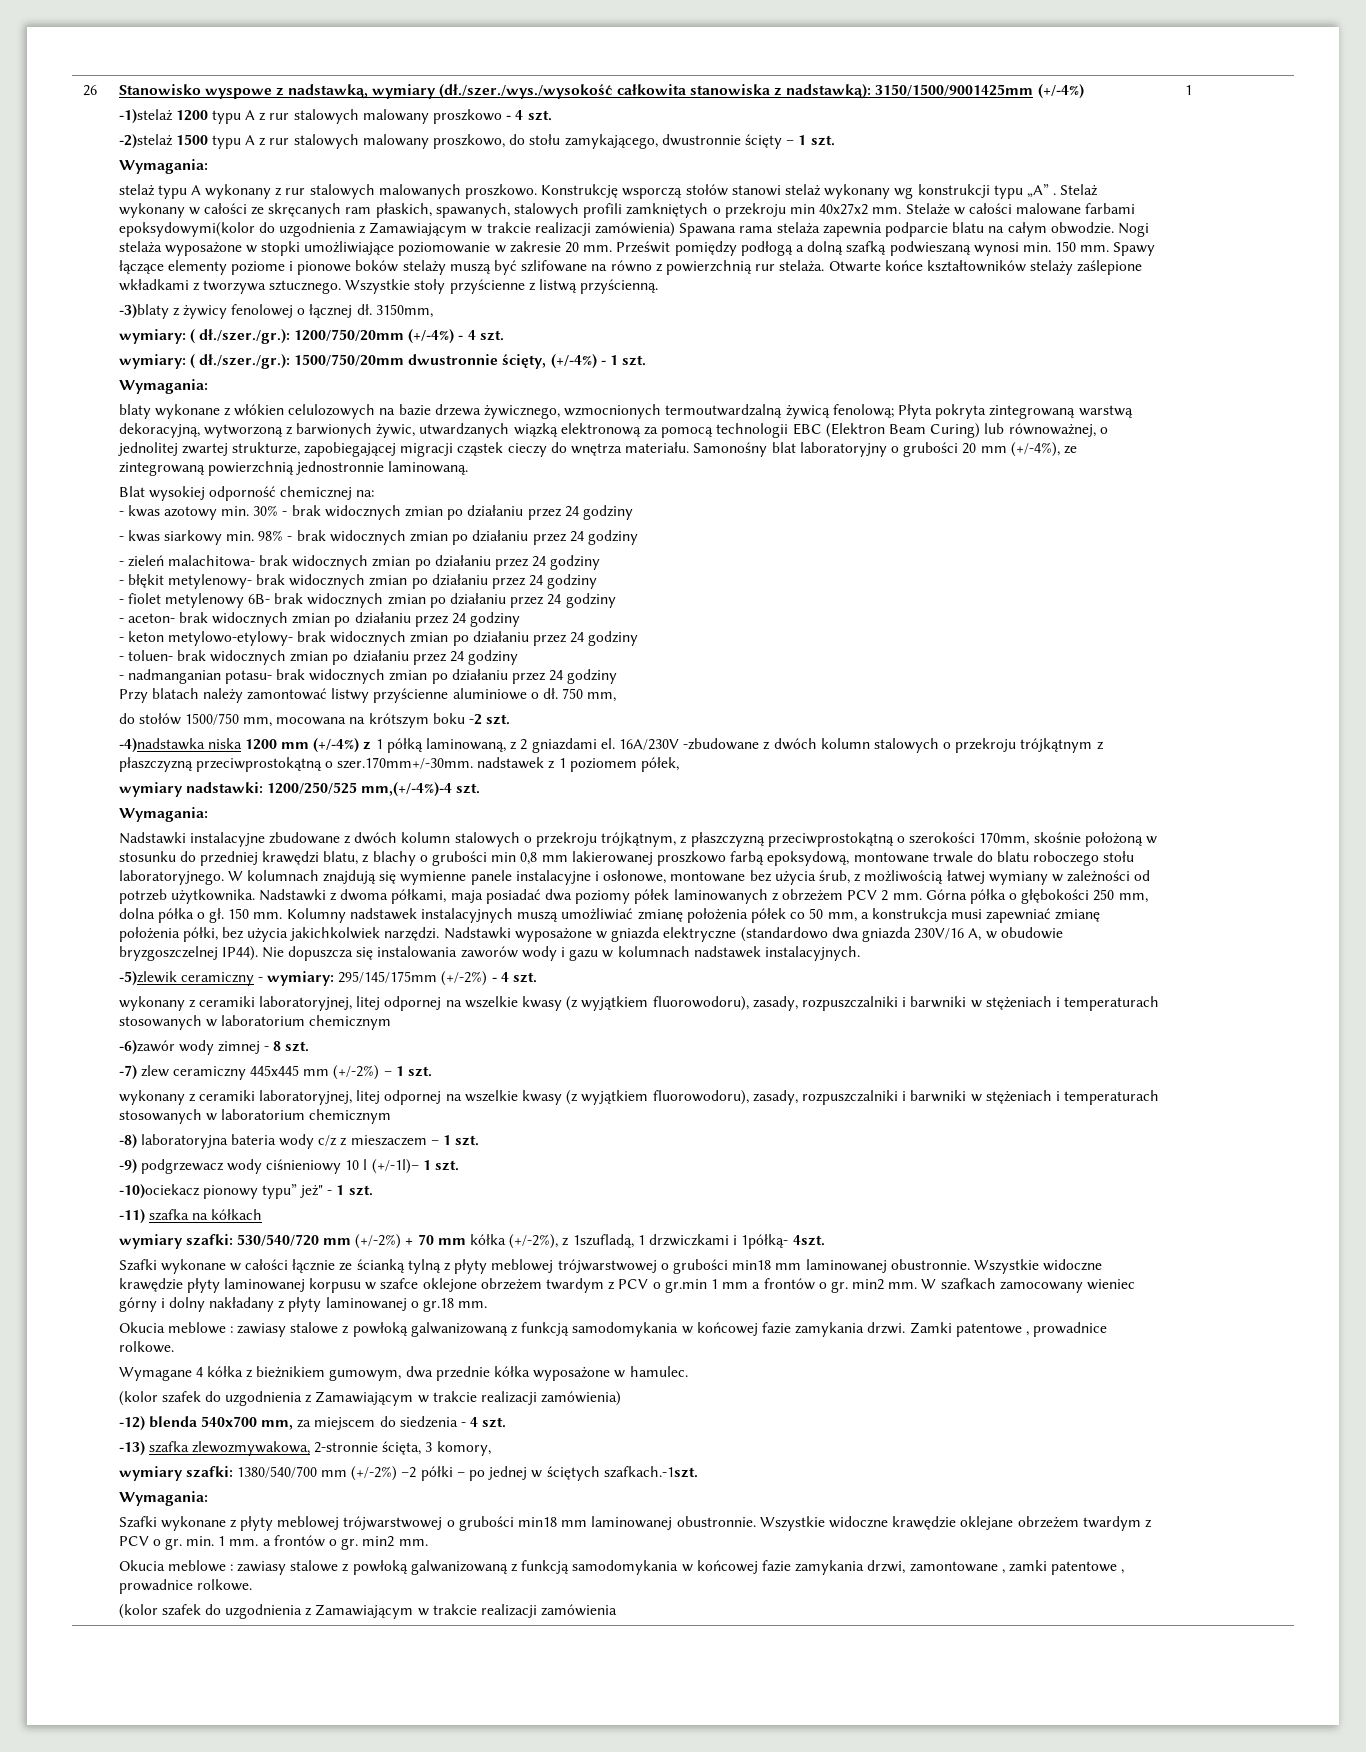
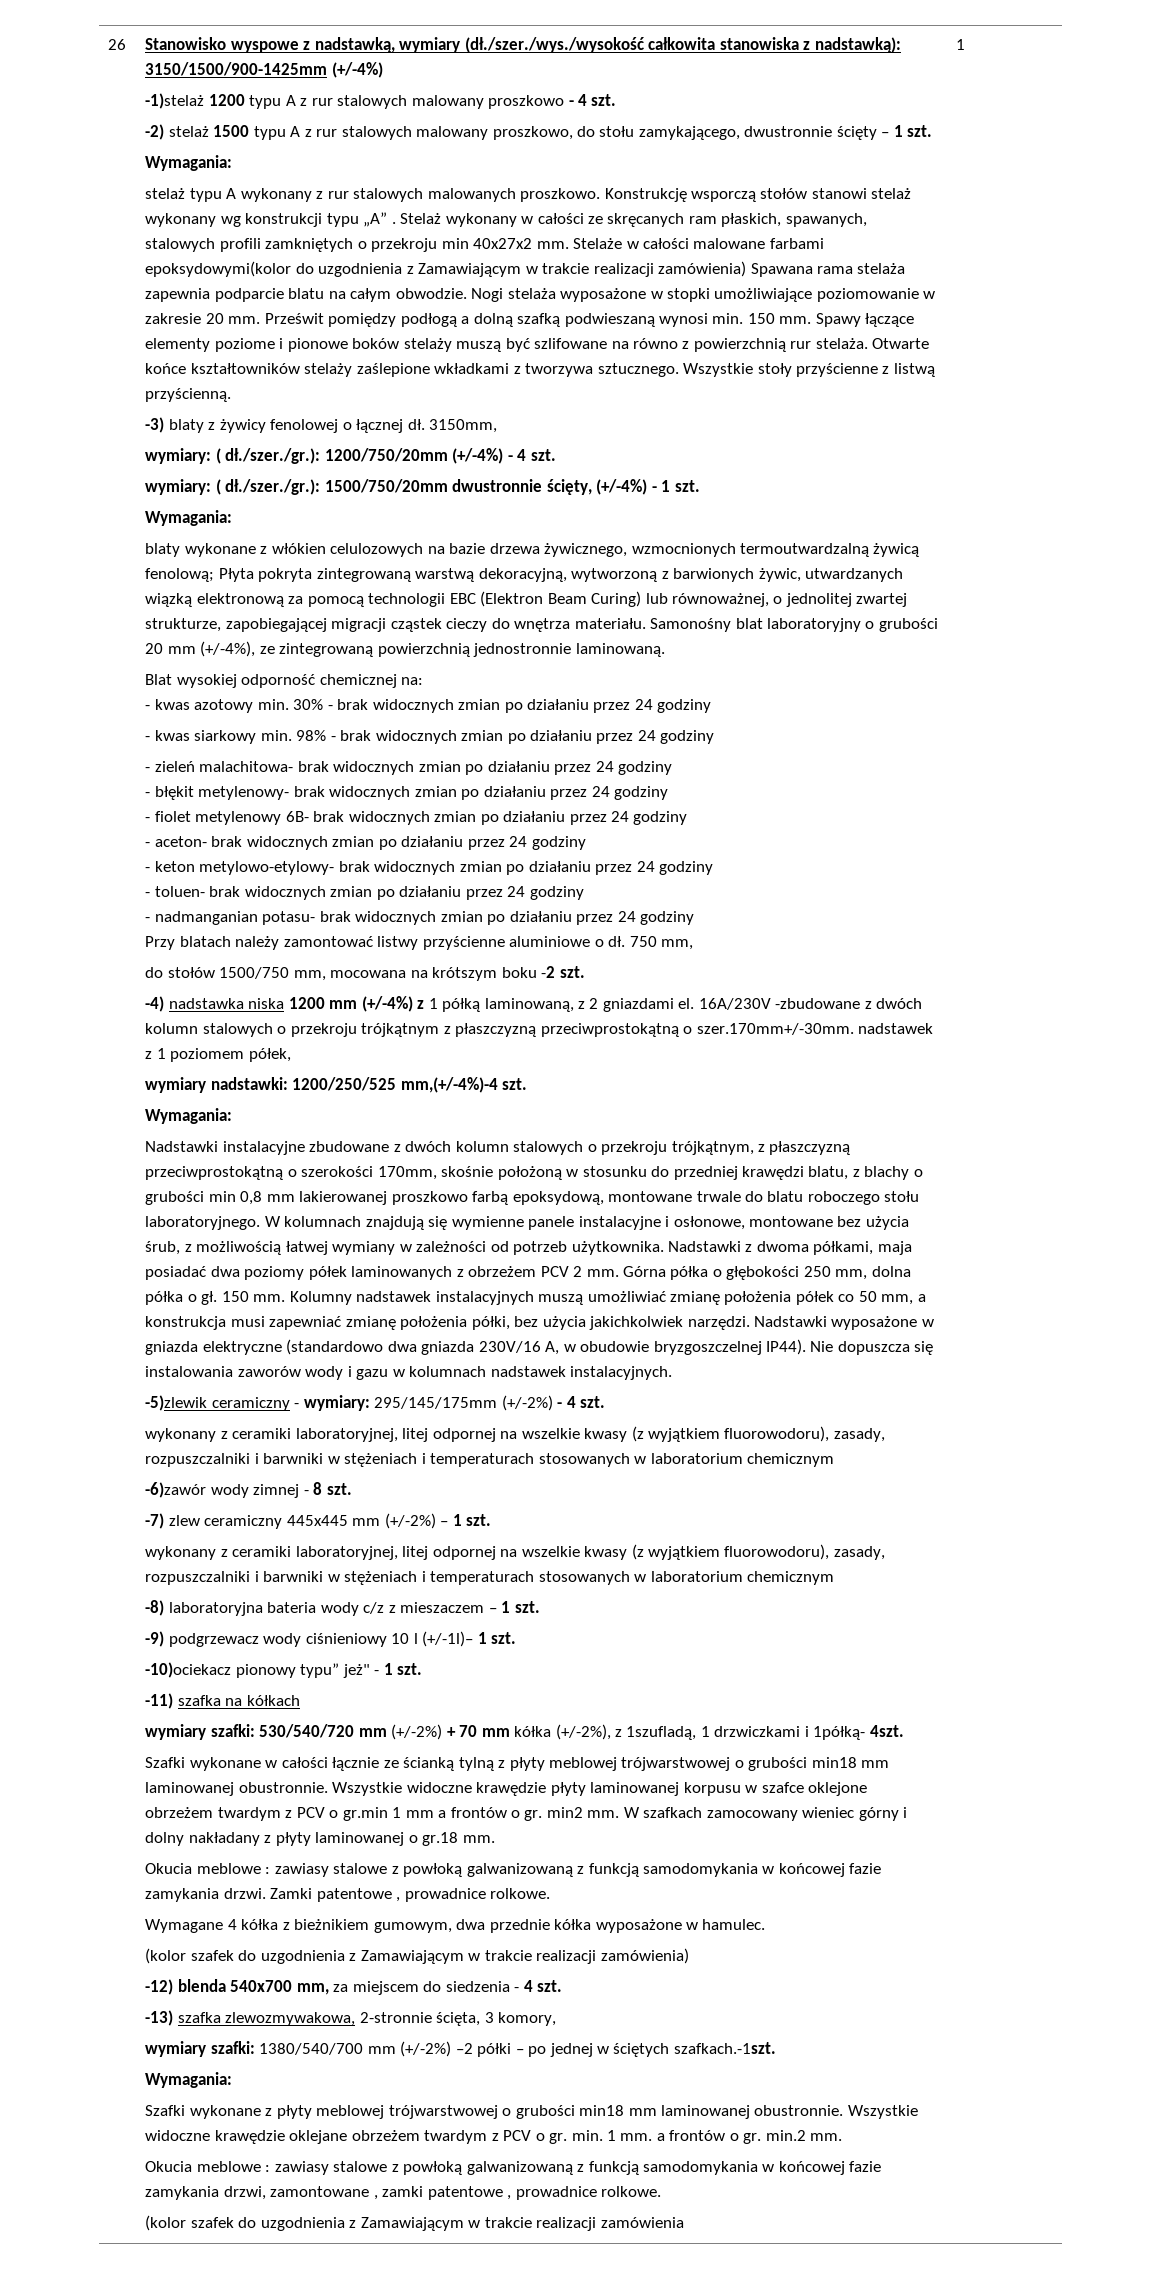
- Stanowisko wyspowe z nadstawką, wymiary (dł./szer./wys./wysokość całkowita stanowiska z nadstawką): 3150/1500/9001425mm (+/-4%)
+ Stanowisko wyspowe z nadstawką, wymiary (dł./szer./wys./wysokość całkowita stanowiska z nadstawką): 3150/1500/900-1425mm (+/-4%)
- -2)stelaż 1500 typu A z rur stalowych malowany proszkowo, do stołu zamykającego, dwustronnie ścięty – 1 szt.
+ -2) stelaż 1500 typu A z rur stalowych malowany proszkowo, do stołu zamykającego, dwustronnie ścięty – 1 szt.
- -3)blaty z żywicy fenolowej o łącznej dł.
+ -3) blaty z żywicy fenolowej o łącznej dł.
- -4)nadstawka niska 1200 mm (+/-4%) z 1 półką laminowaną, z 2 gniazdami el.
+ -4) nadstawka niska 1200 mm (+/-4%) z 1 półką laminowaną, z 2 gniazdami el.
- Wszystkie widoczne krawędzie oklejane obrzeżem twardym z PCV o gr. min. 1 mm. a frontów o gr. min2 mm.
+ Wszystkie widoczne krawędzie oklejane obrzeżem twardym z PCV o gr. min. 1 mm. a frontów o gr. min.2 mm.

